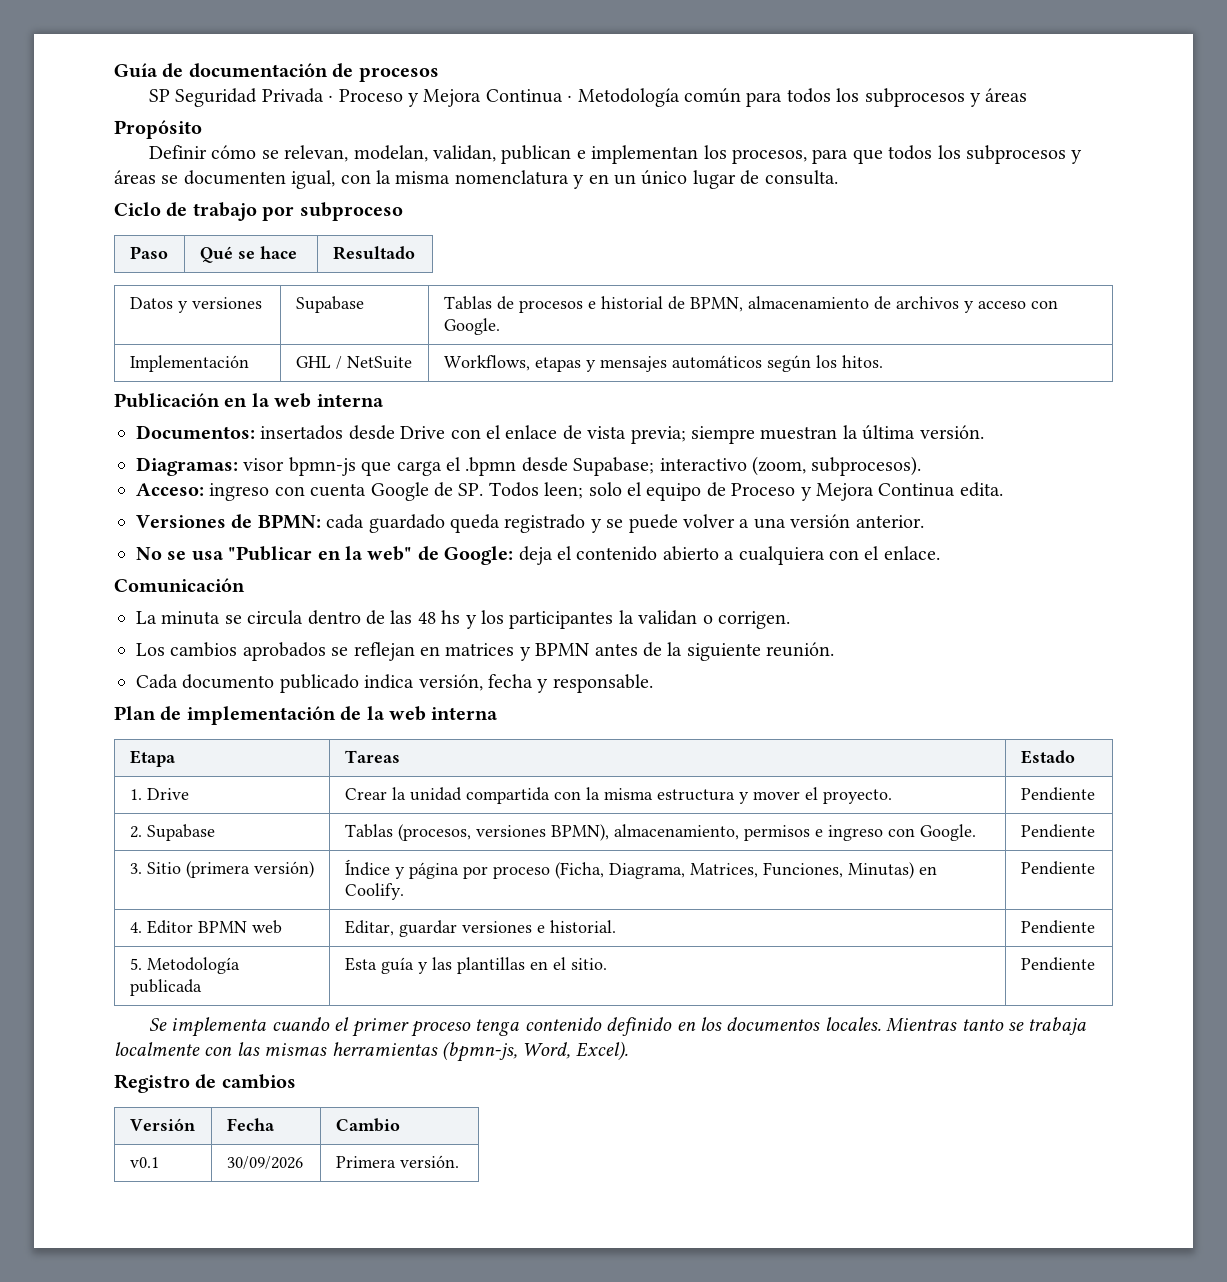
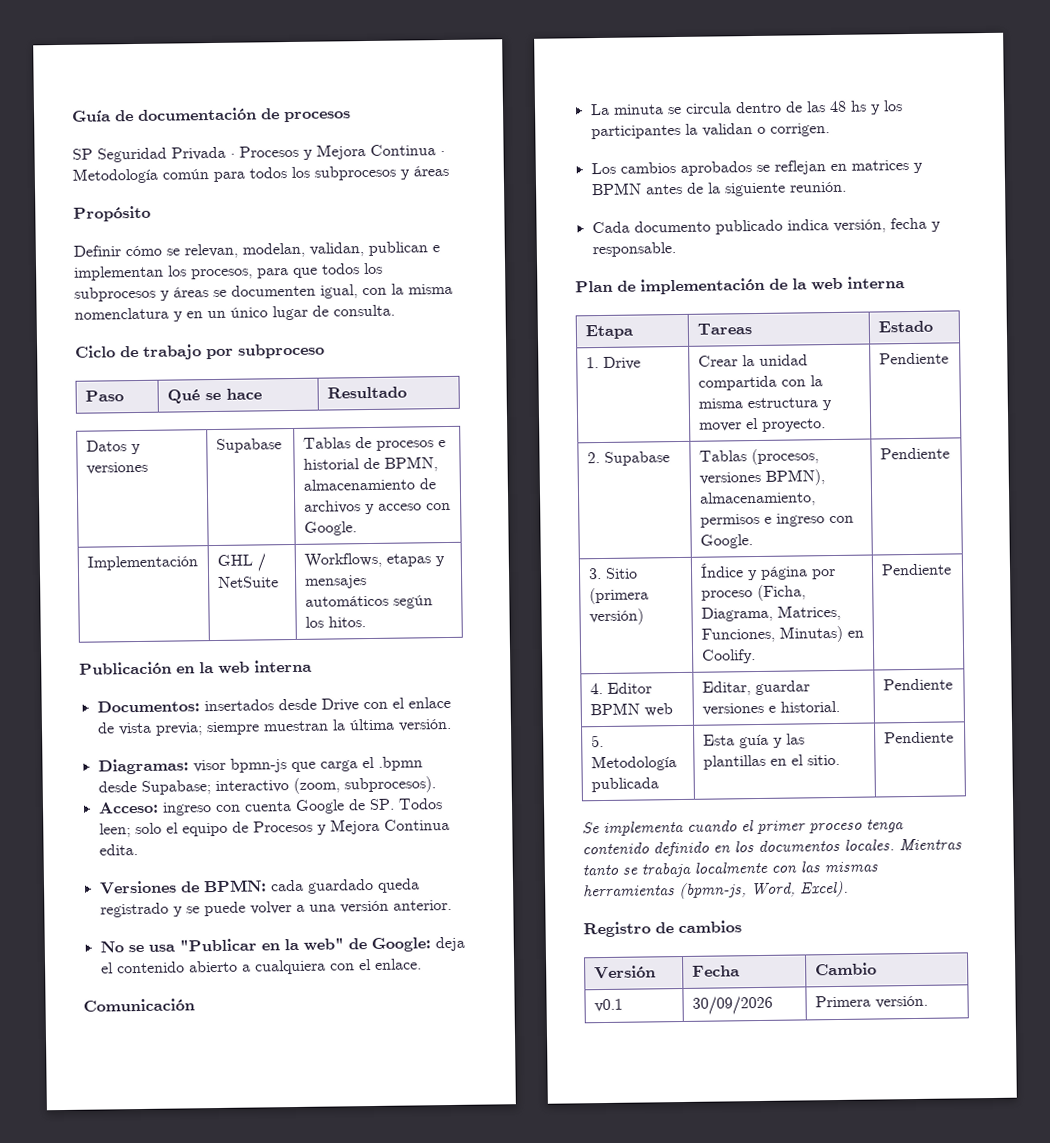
- SP Seguridad Privada · Proceso y Mejora Continua · Metodología común para todos los subprocesos y áreas
+ SP Seguridad Privada · Procesos y Mejora Continua · Metodología común para todos los subprocesos y áreas
- Acceso: ingreso con cuenta Google de SP. Todos leen; solo el equipo de Proceso y Mejora Continua edita.
+ Acceso: ingreso con cuenta Google de SP. Todos leen; solo el equipo de Procesos y Mejora Continua edita.

